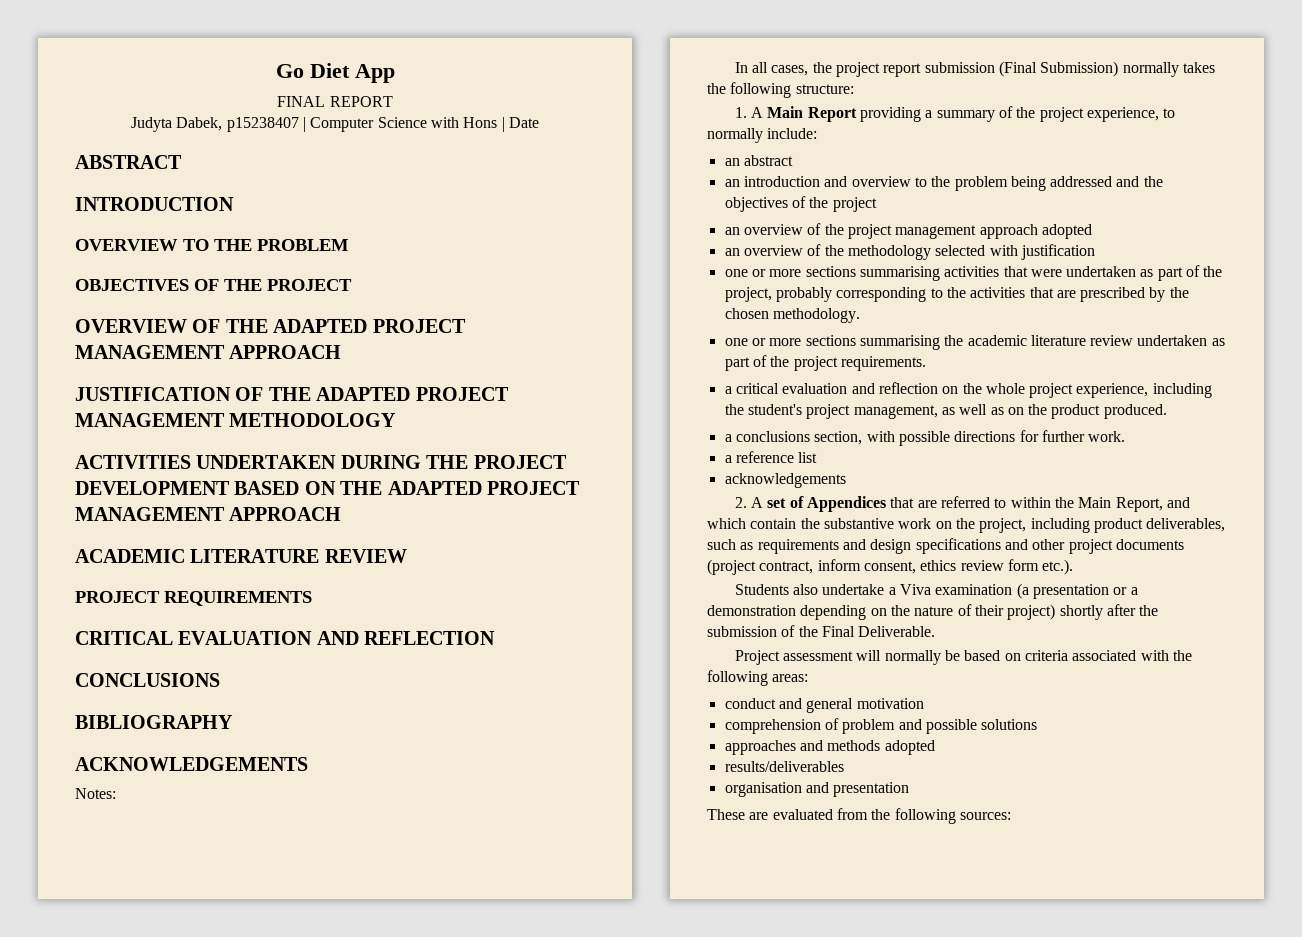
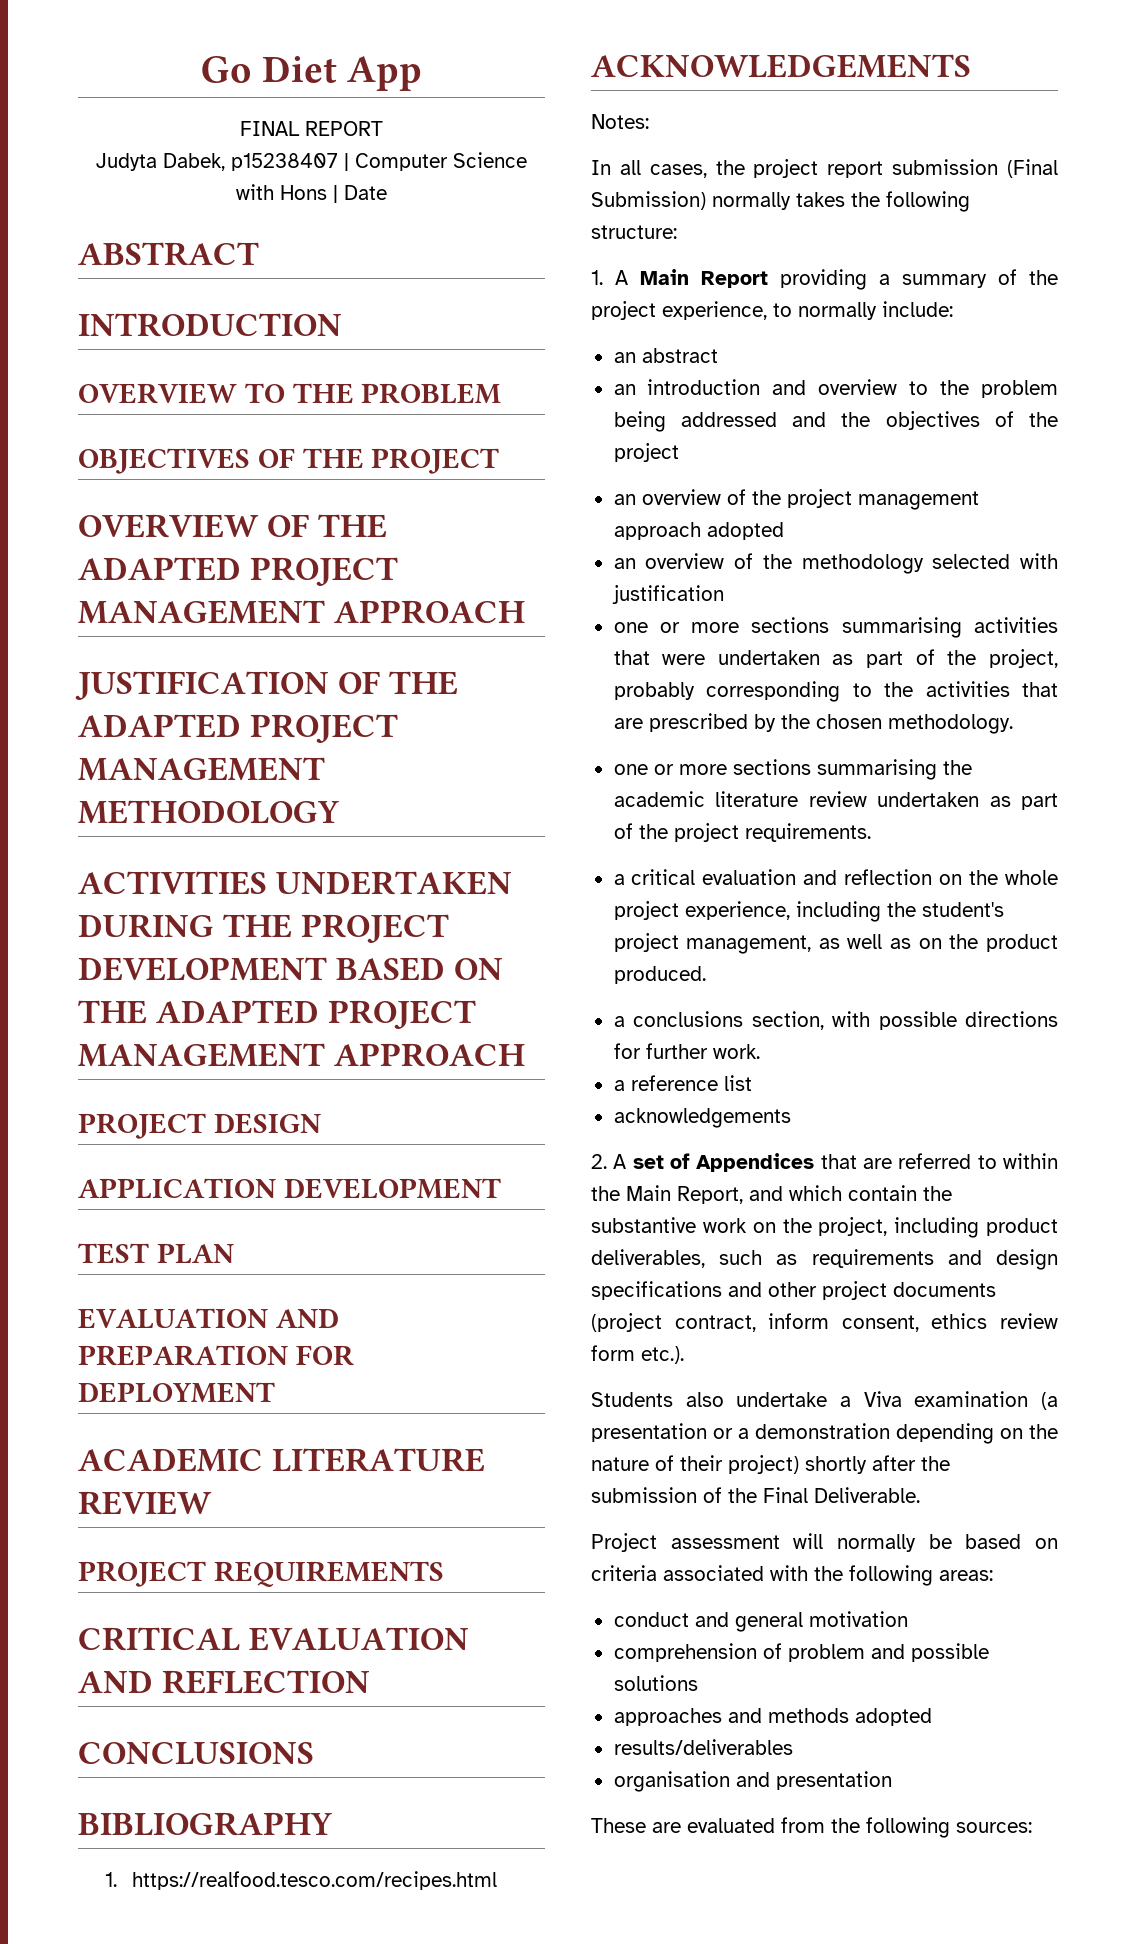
+ PROJECT DESIGN
+ APPLICATION DEVELOPMENT
+ TEST PLAN
+ EVALUATION AND PREPARATION FOR DEPLOYMENT
+ 1. https://realfood.tesco.com/recipes.html

